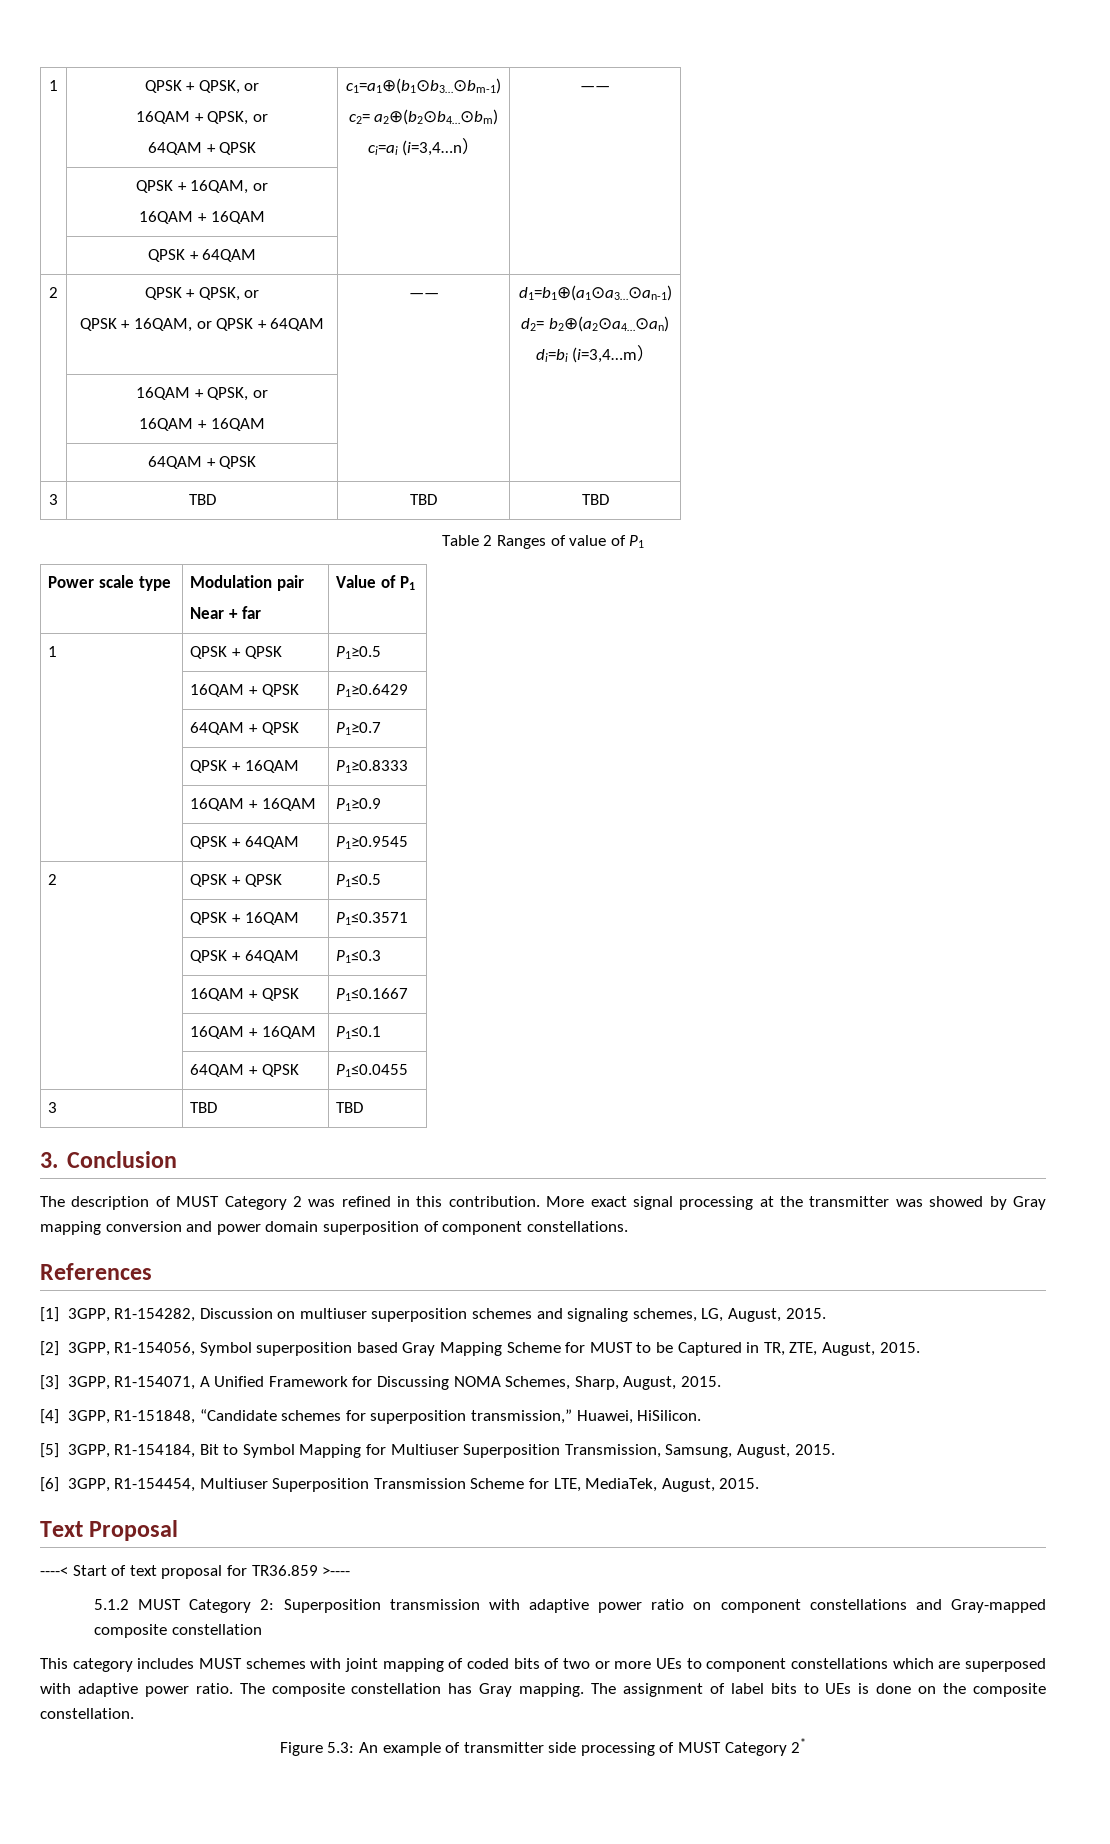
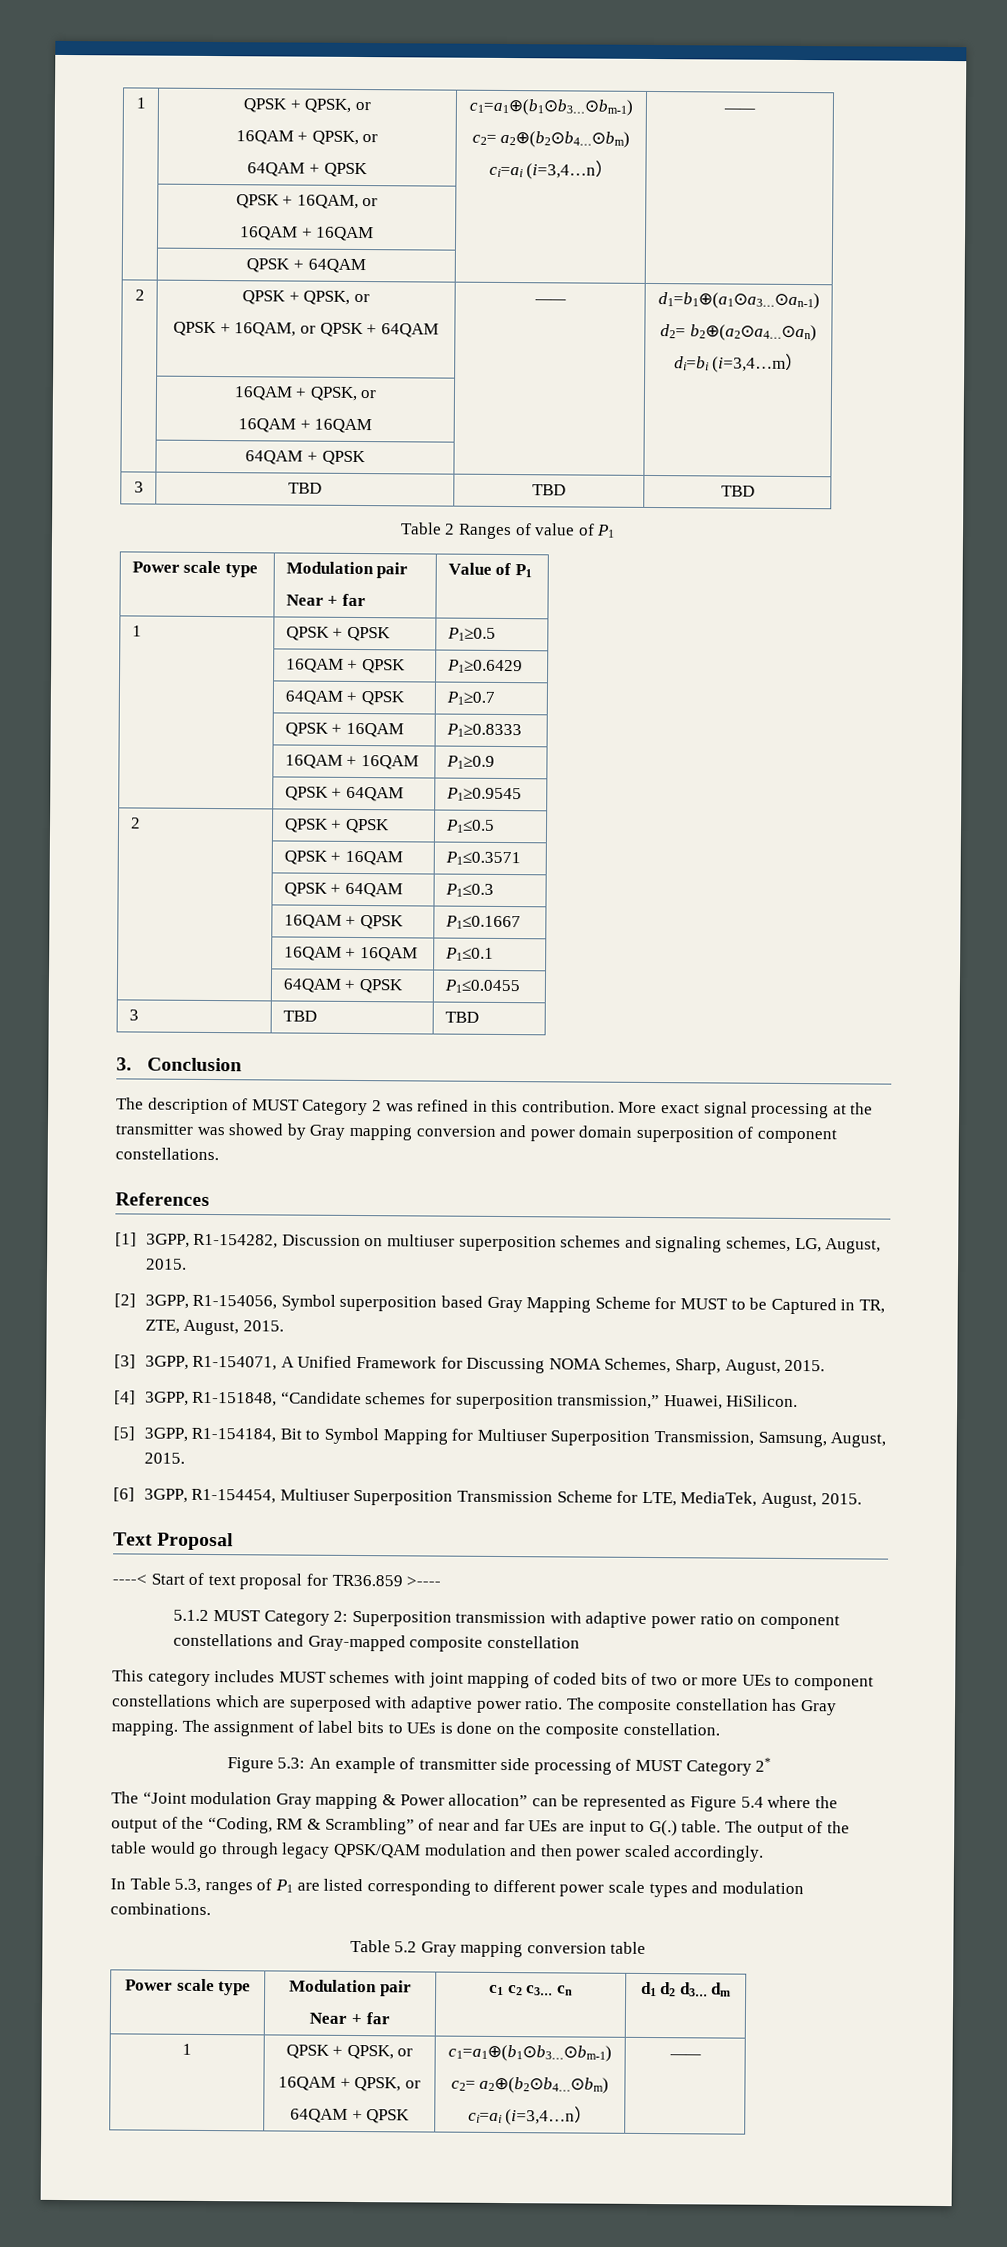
+ The “Joint modulation Gray mapping & Power allocation” can be represented as Figure 5.4 where the output of the “Coding, RM & Scrambling” of near and far UEs are input to G(.) table. The output of the table would go through legacy QPSK/QAM modulation and then power scaled accordingly.
+ In Table 5.3, ranges of P1 are listed corresponding to different power scale types and modulation combinations.
+ Table 5.2 Gray mapping conversion table
+ Power scale type | Modulation pair
+ Near + far | c1 c2 c3… cn | d1 d2 d3… dm
+ 1 | QPSK + QPSK, or
+ 16QAM + QPSK, or
+ 64QAM + QPSK | c1=a1⊕(b1⊙b3…⊙bm-1)
+ c2= a2⊕(b2⊙b4…⊙bm)
+ ci=ai (i=3,4…n） | ——

